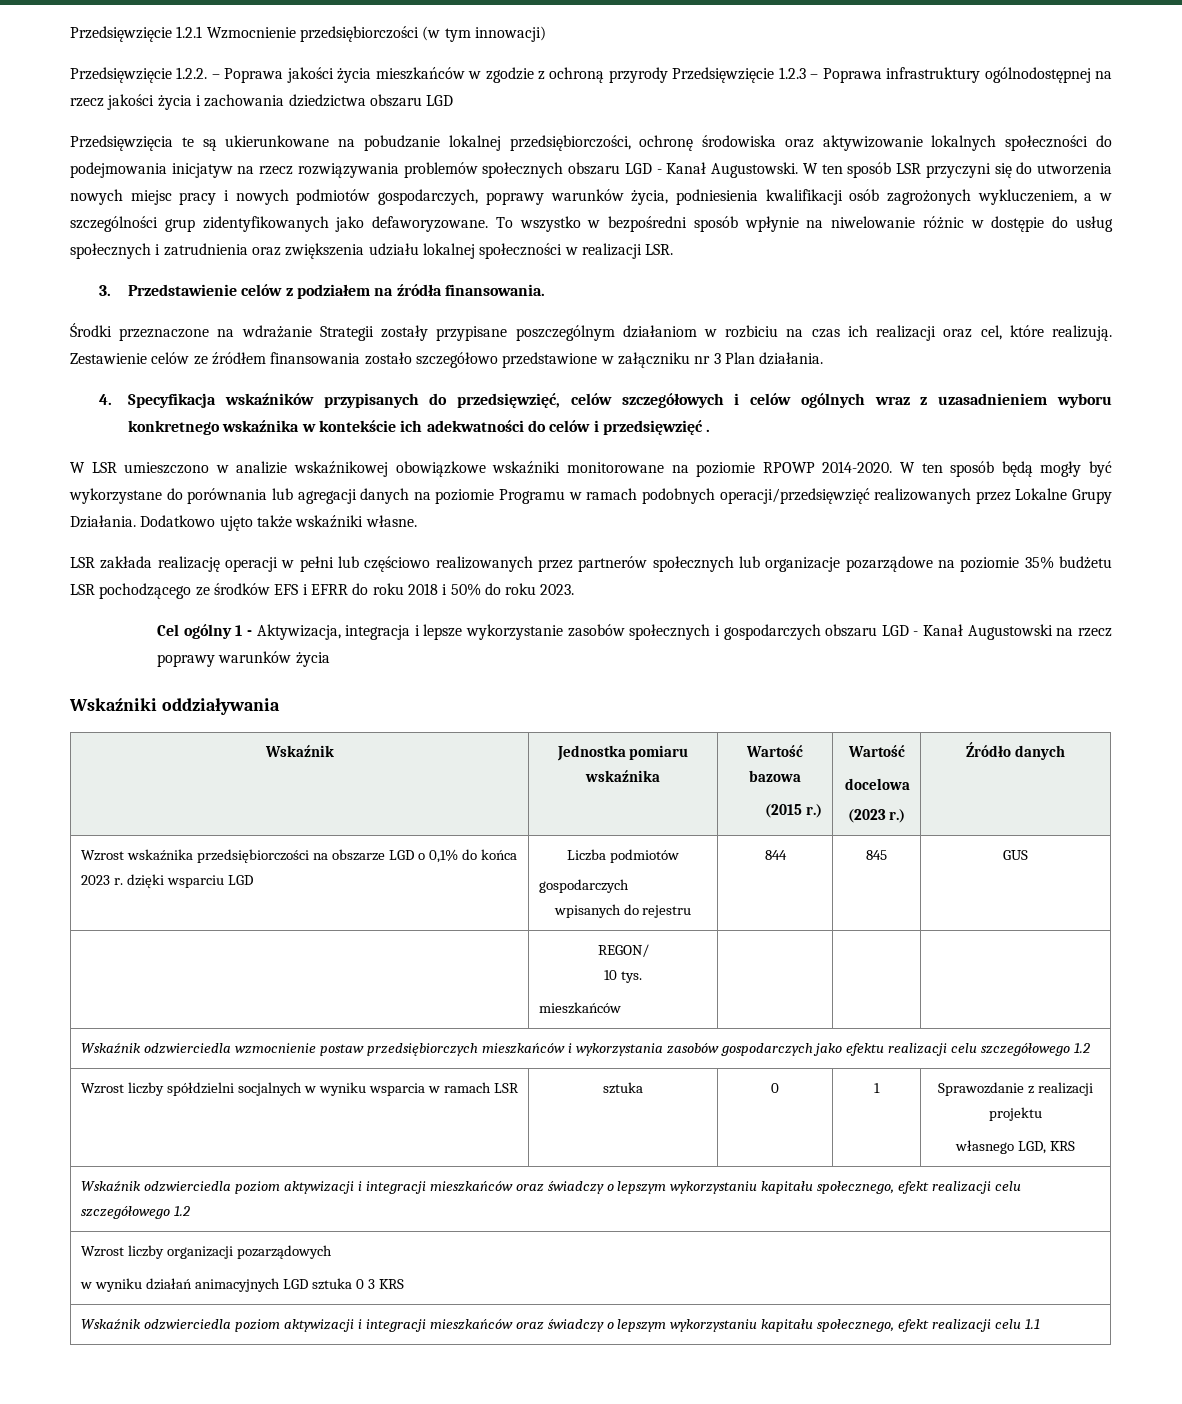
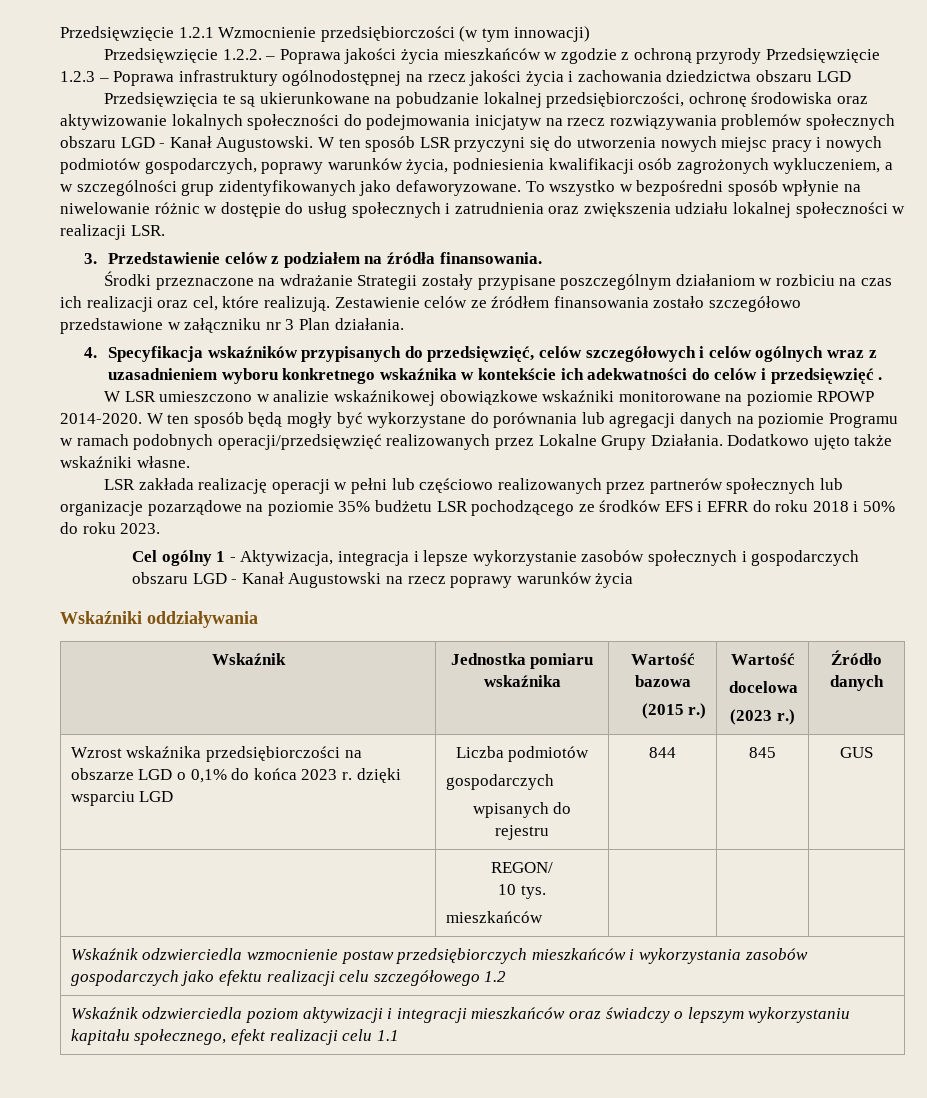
- Wzrost liczby spółdzielni socjalnych w wyniku wsparcia w ramach LSR | sztuka | 0 | 1 | Sprawozdanie z realizacji projektu
- własnego LGD, KRS
- Wskaźnik odzwierciedla poziom aktywizacji i integracji mieszkańców oraz świadczy o lepszym wykorzystaniu kapitału społecznego, efekt realizacji celu szczegółowego 1.2
- Wzrost liczby organizacji pozarządowych
- w wyniku działań animacyjnych LGD sztuka 0 3 KRS

